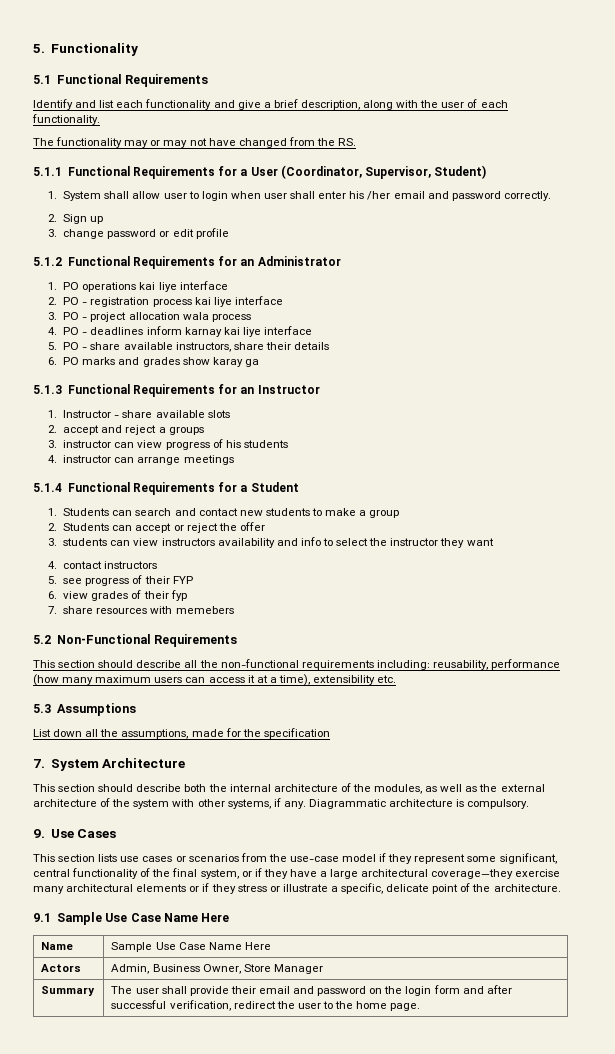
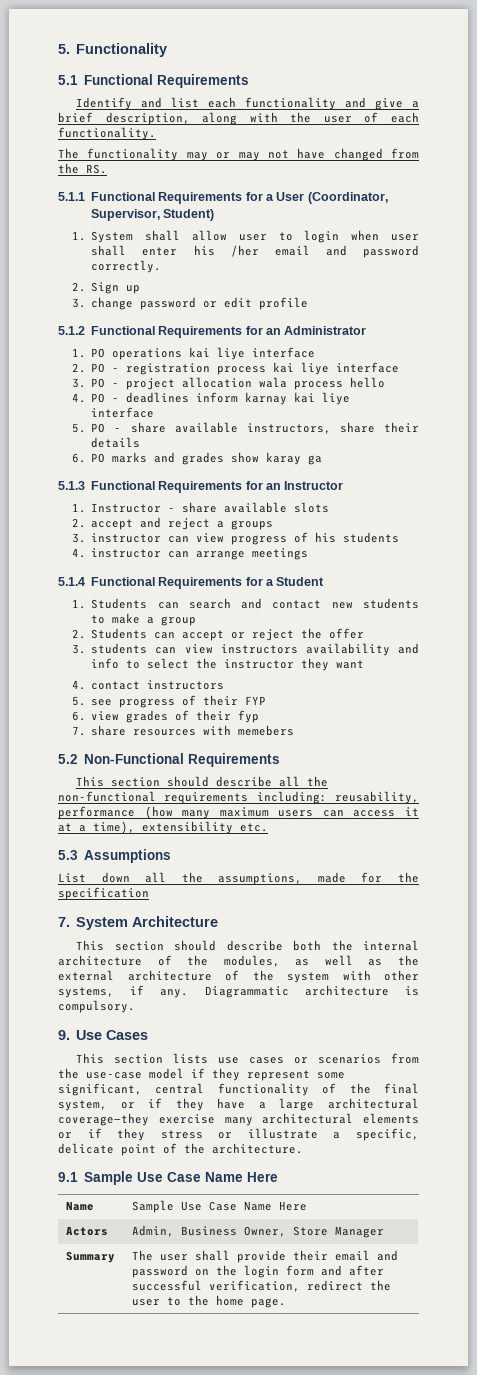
- 3. PO - project allocation wala process
+ 3. PO - project allocation wala process hello

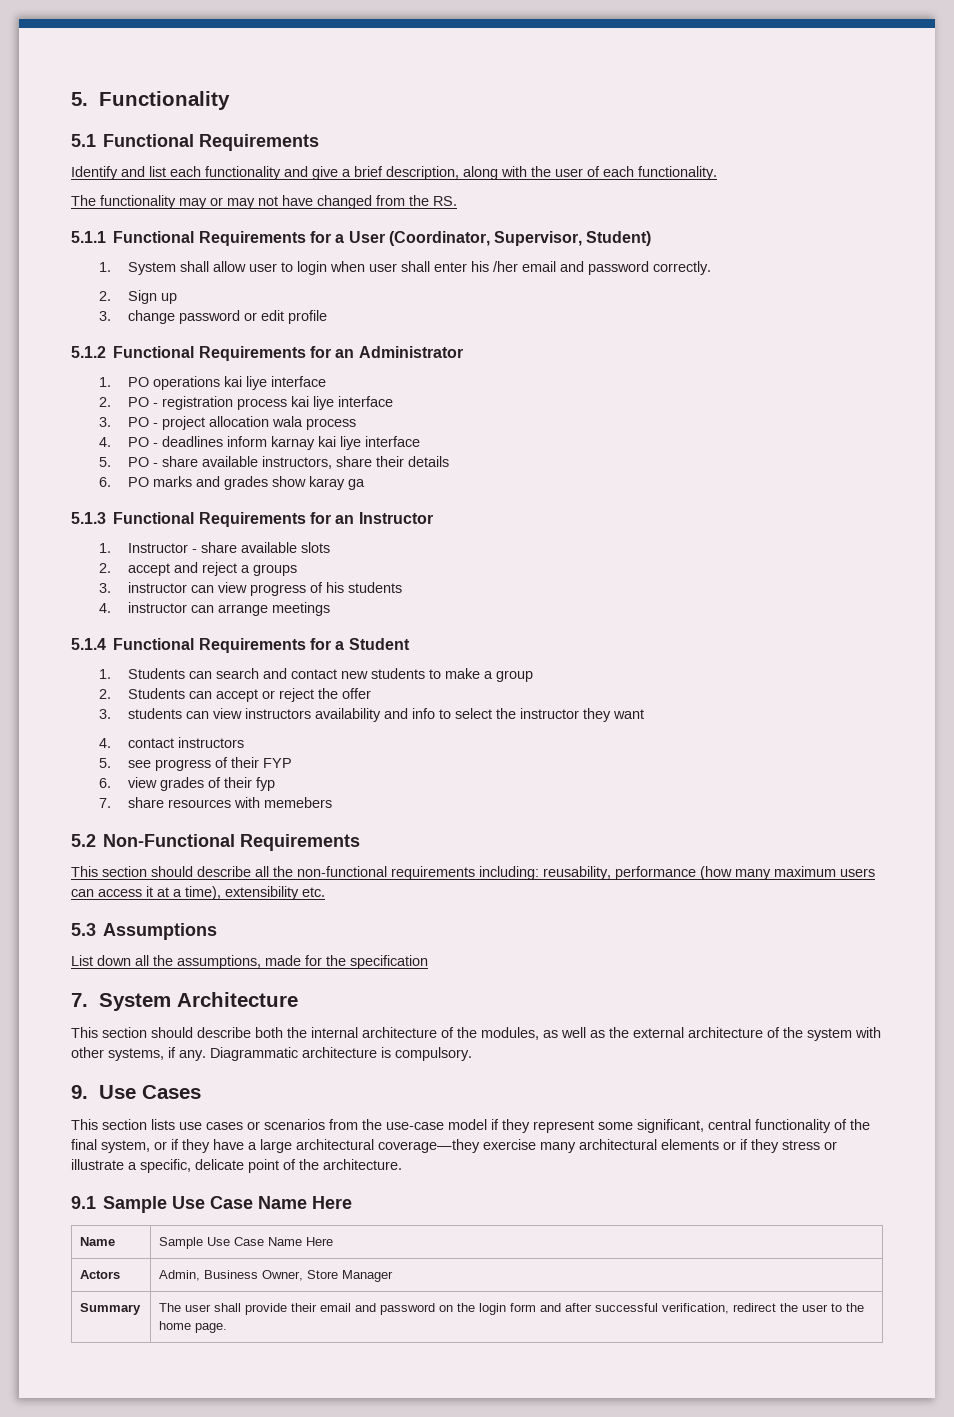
- 3. PO - project allocation wala process hello
+ 3. PO - project allocation wala process

